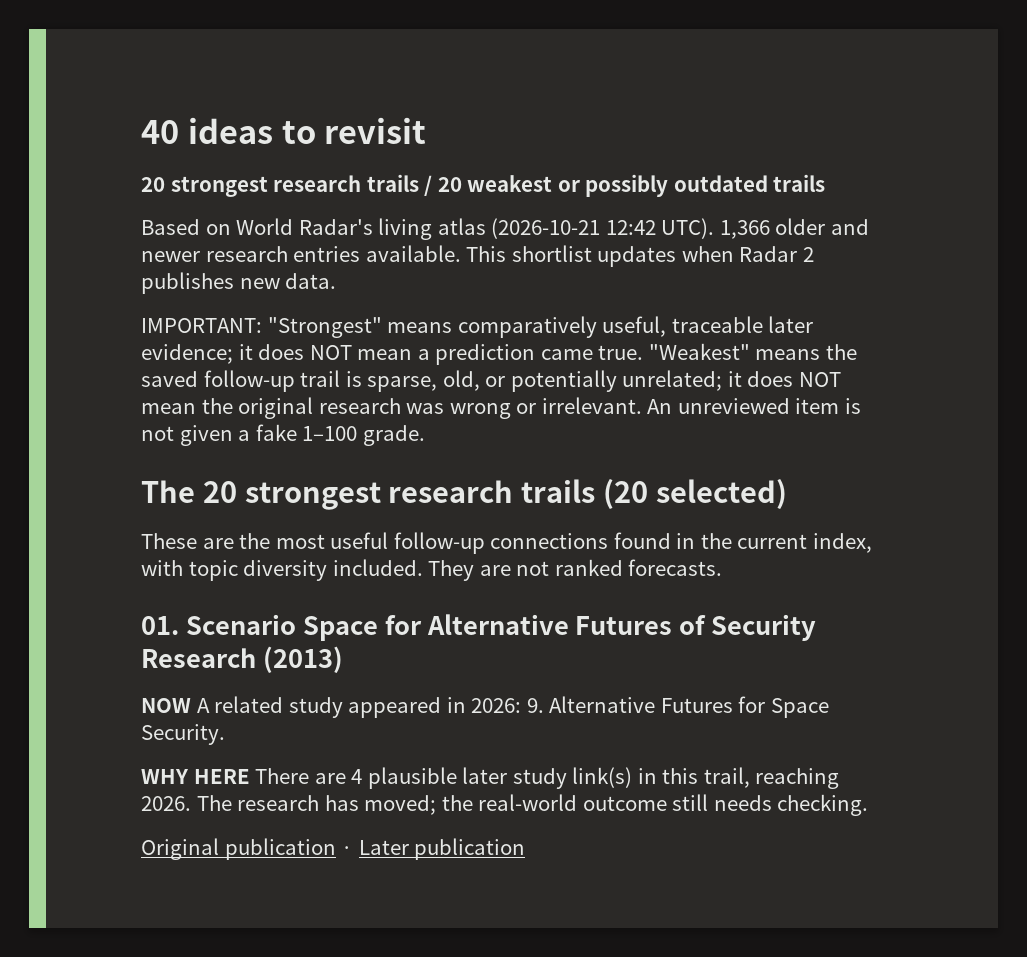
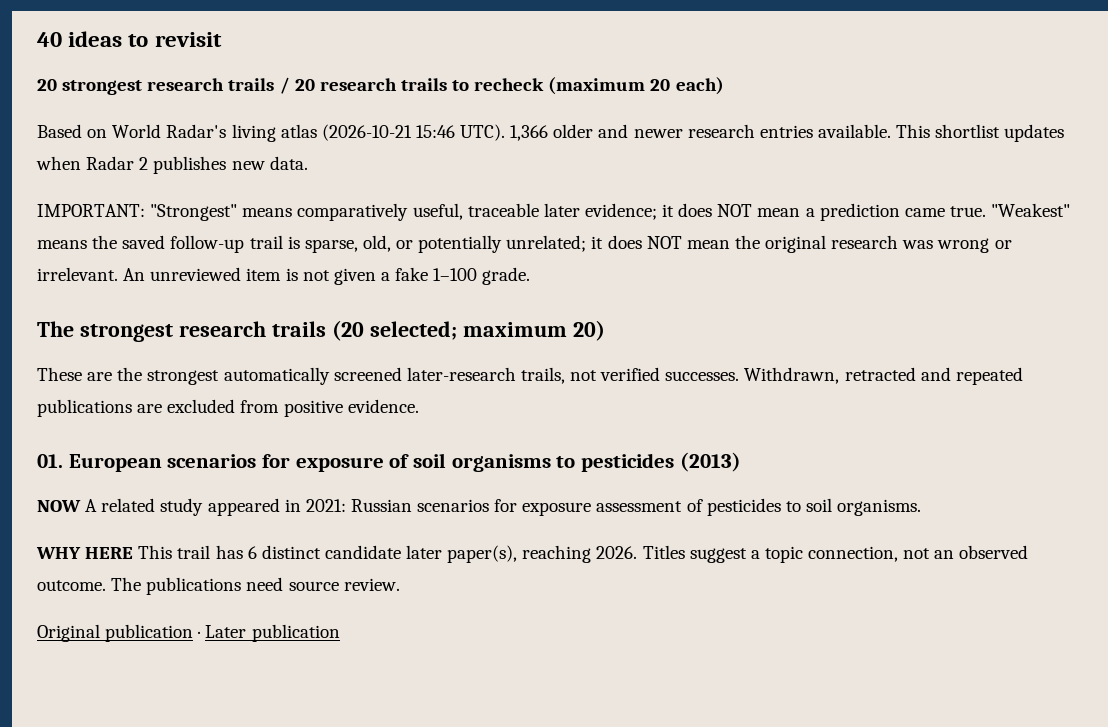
- 20 strongest research trails / 20 weakest or possibly outdated trails
+ 20 strongest research trails / 20 research trails to recheck (maximum 20 each)
- Based on World Radar's living atlas (2026-10-21 12:42 UTC).
+ Based on World Radar's living atlas (2026-10-21 15:46 UTC).
- The 20 strongest research trails (20 selected)
+ The strongest research trails (20 selected; maximum 20)
- These are the most useful follow-up connections found in the current index, with topic diversity included. They are not ranked forecasts.
- 01. Scenario Space for Alternative Futures of Security Research (2013)
+ These are the strongest automatically screened later-research trails, not verified successes. Withdrawn, retracted and repeated publications are excluded from positive evidence.
+ 01. European scenarios for exposure of soil organisms to pesticides (2013)
- NOW A related study appeared in 2026: 9. Alternative Futures for Space Security.
- WHY HERE There are 4 plausible later study link(s) in this trail, reaching 2026. The research has moved; the real-world outcome still needs checking.
+ NOW A related study appeared in 2021: Russian scenarios for exposure assessment of pesticides to soil organisms.
+ WHY HERE This trail has 6 distinct candidate later paper(s), reaching 2026. Titles suggest a topic connection, not an observed outcome. The publications need source review.

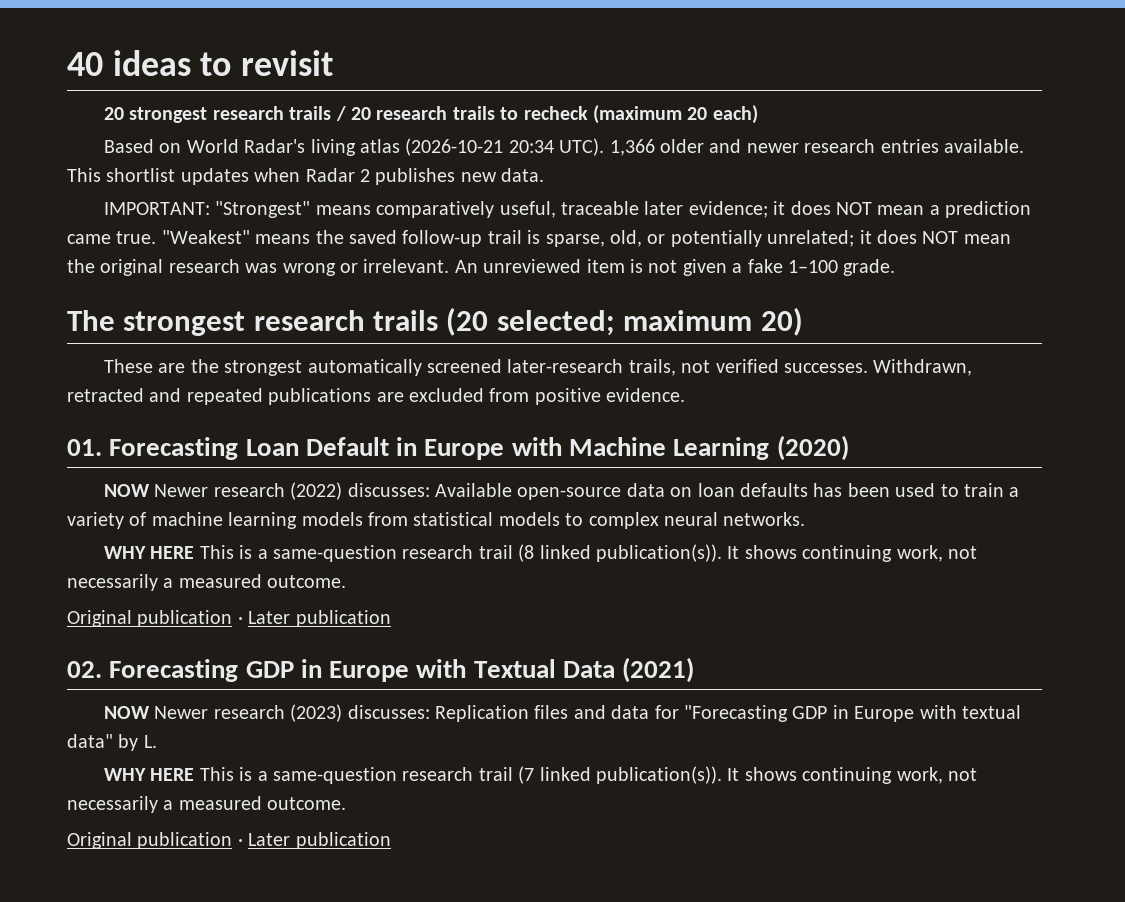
- Based on World Radar's living atlas (2026-10-21 15:46 UTC).
+ Based on World Radar's living atlas (2026-10-21 20:34 UTC).
- 01. European scenarios for exposure of soil organisms to pesticides (2013)
- NOW A related study appeared in 2021: Russian scenarios for exposure assessment of pesticides to soil organisms.
- WHY HERE This trail has 6 distinct candidate later paper(s), reaching 2026. Titles suggest a topic connection, not an observed outcome. The publications need source review.
+ 01. Forecasting Loan Default in Europe with Machine Learning (2020)
+ NOW Newer research (2022) discusses: Available open-source data on loan defaults has been used to train a variety of machine learning models from statistical models to complex neural networks.
+ WHY HERE This is a same-question research trail (8 linked publication(s)). It shows continuing work, not necessarily a measured outcome.
+ Original publication · Later publication
+ 02. Forecasting GDP in Europe with Textual Data (2021)
+ NOW Newer research (2023) discusses: Replication files and data for "Forecasting GDP in Europe with textual data" by L.
+ WHY HERE This is a same-question research trail (7 linked publication(s)). It shows continuing work, not necessarily a measured outcome.

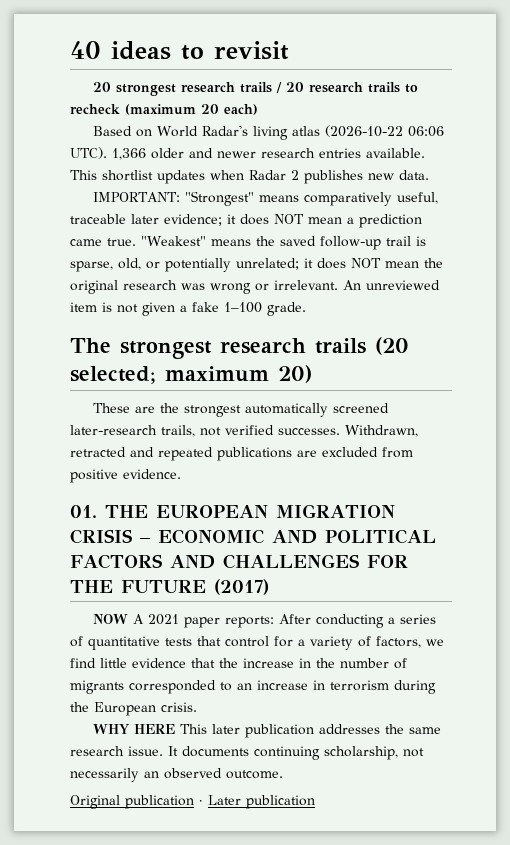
- Based on World Radar's living atlas (2026-10-21 20:34 UTC).
+ Based on World Radar's living atlas (2026-10-22 06:06 UTC).
- 01. Forecasting Loan Default in Europe with Machine Learning (2020)
- NOW Newer research (2022) discusses: Available open-source data on loan defaults has been used to train a variety of machine learning models from statistical models to complex neural networks.
- WHY HERE This is a same-question research trail (8 linked publication(s)). It shows continuing work, not necessarily a measured outcome.
- Original publication · Later publication
- 02. Forecasting GDP in Europe with Textual Data (2021)
- NOW Newer research (2023) discusses: Replication files and data for "Forecasting GDP in Europe with textual data" by L.
- WHY HERE This is a same-question research trail (7 linked publication(s)). It shows continuing work, not necessarily a measured outcome.
+ 01. THE EUROPEAN MIGRATION CRISIS – ECONOMIC AND POLITICAL FACTORS AND CHALLENGES FOR THE FUTURE (2017)
+ NOW A 2021 paper reports: After conducting a series of quantitative tests that control for a variety of factors, we find little evidence that the increase in the number of migrants corresponded to an increase in terrorism during the European crisis.
+ WHY HERE This later publication addresses the same research issue. It documents continuing scholarship, not necessarily an observed outcome.

